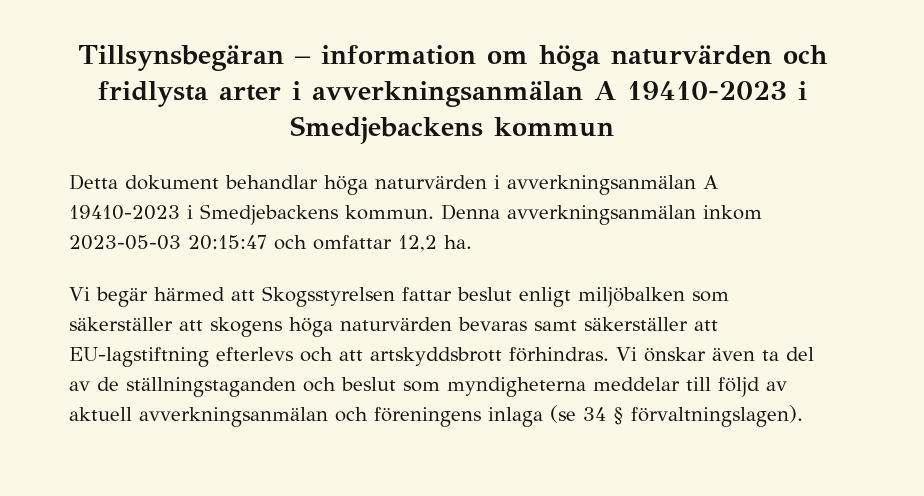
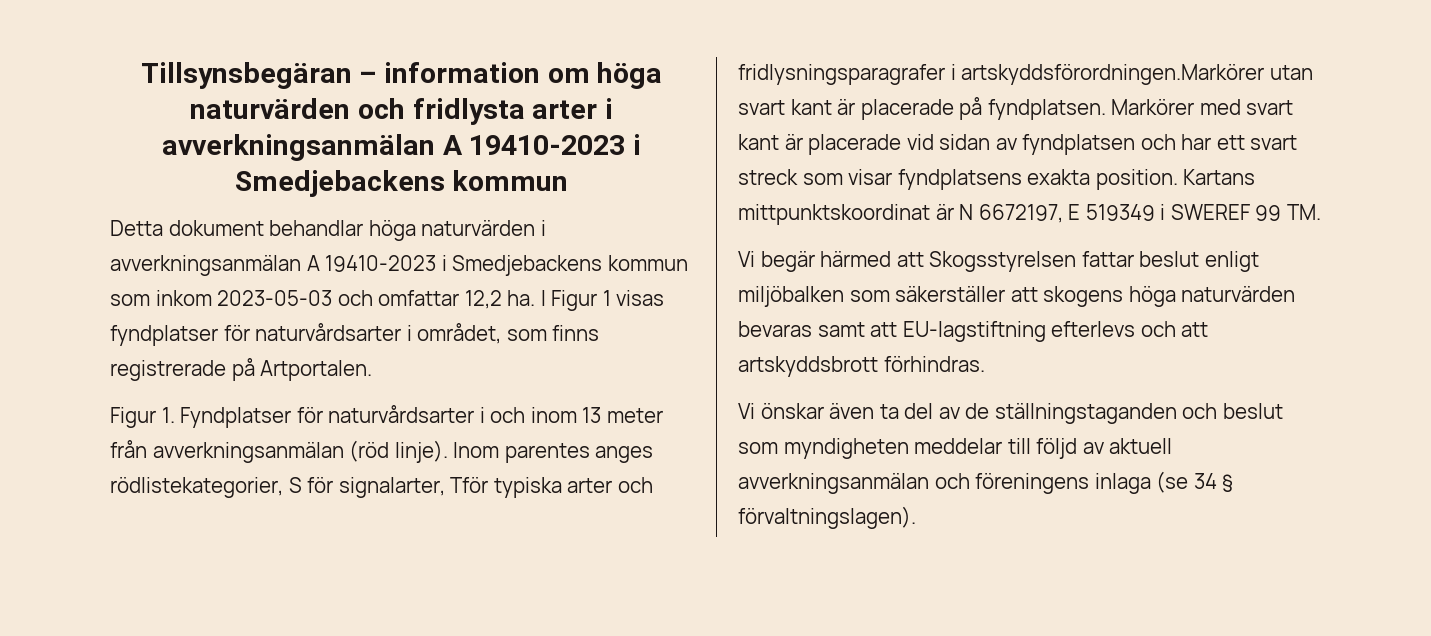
- Detta dokument behandlar höga naturvärden i avverkningsanmälan A 19410-2023 i Smedjebackens kommun. Denna avverkningsanmälan inkom 2023-05-03 20:15:47 och omfattar 12,2 ha.
+ Detta dokument behandlar höga naturvärden i avverkningsanmälan A 19410-2023 i Smedjebackens kommun som inkom 2023-05-03 och omfattar 12,2 ha. I Figur 1 visas fyndplatser för naturvårdsarter i området, som finns registrerade på Artportalen.
+ Figur 1. Fyndplatser för naturvårdsarter i och inom 13 meter från avverkningsanmälan (röd linje). Inom parentes anges rödlistekategorier, S för signalarter, Tför typiska arter och fridlysningsparagrafer i artskyddsförordningen.Markörer utan svart kant är placerade på fyndplatsen. Markörer med svart kant är placerade vid sidan av fyndplatsen och har ett svart streck som visar fyndplatsens exakta position. Kartans mittpunktskoordinat är N 6672197, E 519349 i SWEREF 99 TM.
- Vi begär härmed att Skogsstyrelsen fattar beslut enligt miljöbalken som säkerställer att skogens höga naturvärden bevaras samt säkerställer att EU-lagstiftning efterlevs och att artskyddsbrott förhindras. Vi önskar även ta del av de ställningstaganden och beslut som myndigheterna meddelar till följd av aktuell avverkningsanmälan och föreningens inlaga (se 34 § förvaltningslagen).
+ Vi begär härmed att Skogsstyrelsen fattar beslut enligt miljöbalken som säkerställer att skogens höga naturvärden bevaras samt att EU-lagstiftning efterlevs och att artskyddsbrott förhindras.
+ Vi önskar även ta del av de ställningstaganden och beslut som myndigheten meddelar till följd av aktuell avverkningsanmälan och föreningens inlaga (se 34 § förvaltningslagen).

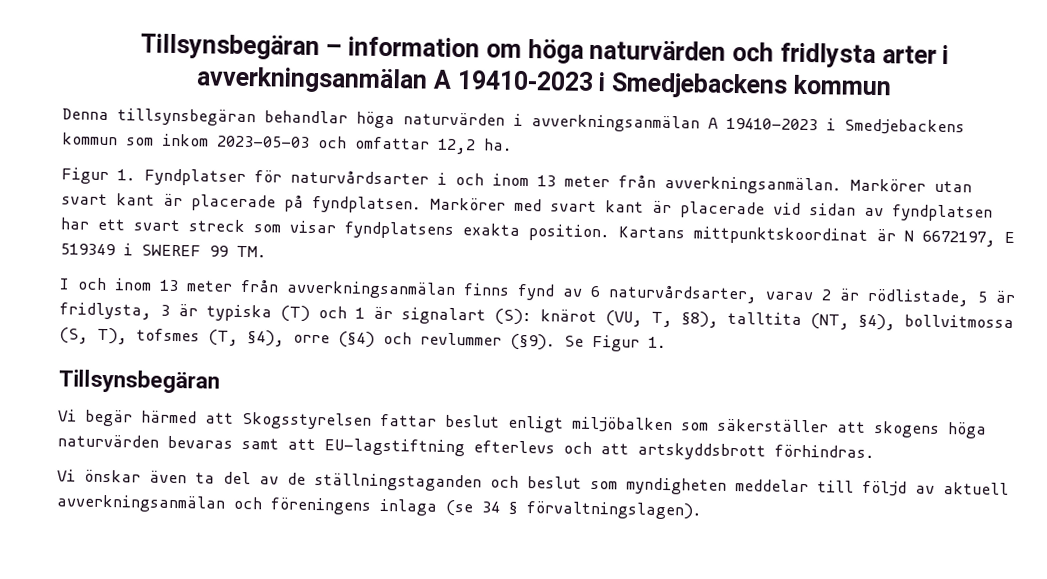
- Detta dokument behandlar höga naturvärden i avverkningsanmälan A 19410-2023 i Smedjebackens kommun som inkom 2023-05-03 och omfattar 12,2 ha. I Figur 1 visas fyndplatser för naturvårdsarter i området, som finns registrerade på Artportalen.
+ Denna tillsynsbegäran behandlar höga naturvärden i avverkningsanmälan A 19410-2023 i Smedjebackens kommun som inkom 2023-05-03 och omfattar 12,2 ha.
- Figur 1. Fyndplatser för naturvårdsarter i och inom 13 meter från avverkningsanmälan (röd linje). Inom parentes anges rödlistekategorier, S för signalarter, Tför typiska arter och fridlysningsparagrafer i artskyddsförordningen.Markörer utan svart kant är placerade på fyndplatsen.
+ Figur 1. Fyndplatser för naturvårdsarter i och inom 13 meter från avverkningsanmälan. Markörer utan svart kant är placerade på fyndplatsen.
- Markörer med svart kant är placerade vid sidan av fyndplatsen och har ett svart streck som visar fyndplatsens exakta position.
+ Markörer med svart kant är placerade vid sidan av fyndplatsen har ett svart streck som visar fyndplatsens exakta position.
+ I och inom 13 meter från avverkningsanmälan finns fynd av 6 naturvårdsarter, varav 2 är rödlistade, 5 är fridlysta, 3 är typiska (T) och 1 är signalart (S): knärot (VU, T, §8), talltita (NT, §4), bollvitmossa (S, T), tofsmes (T, §4), orre (§4) och revlummer (§9). Se Figur 1.
+ Tillsynsbegäran

